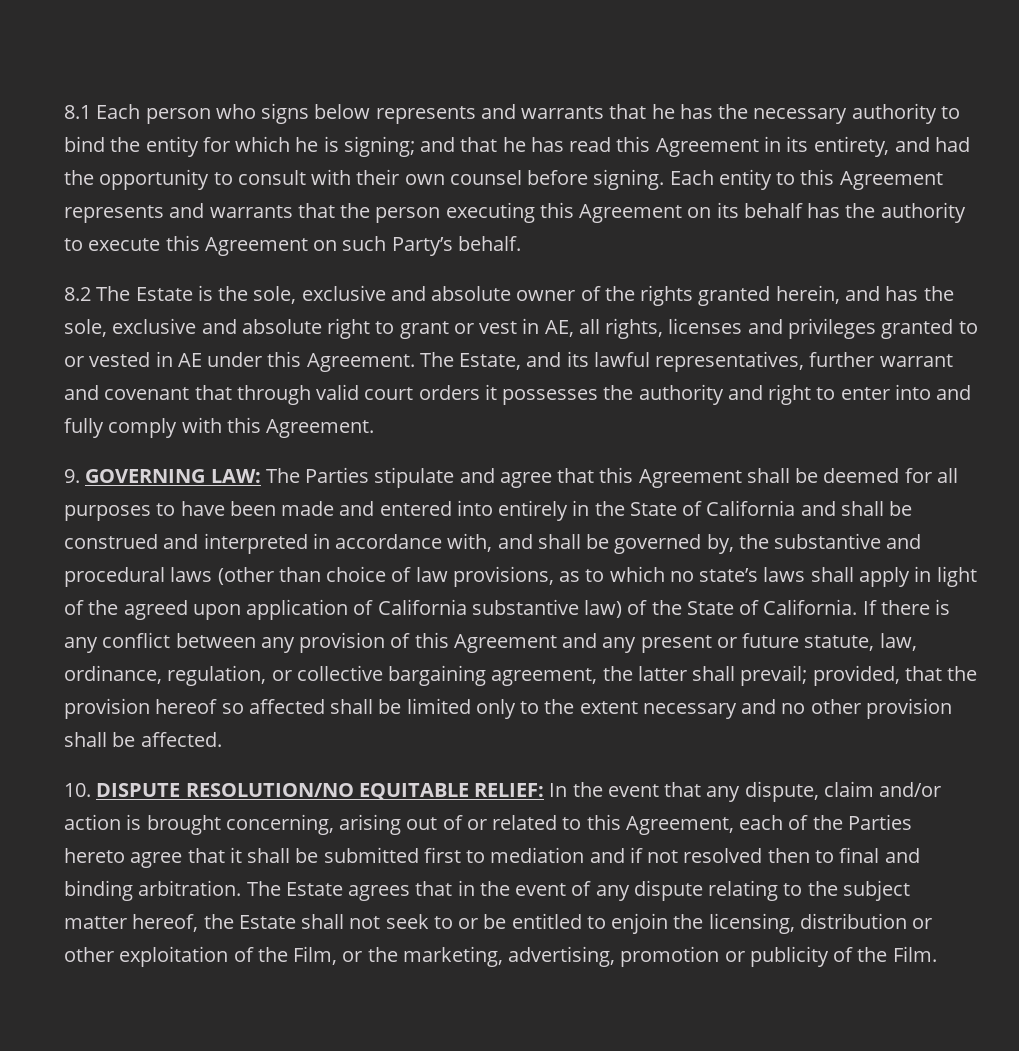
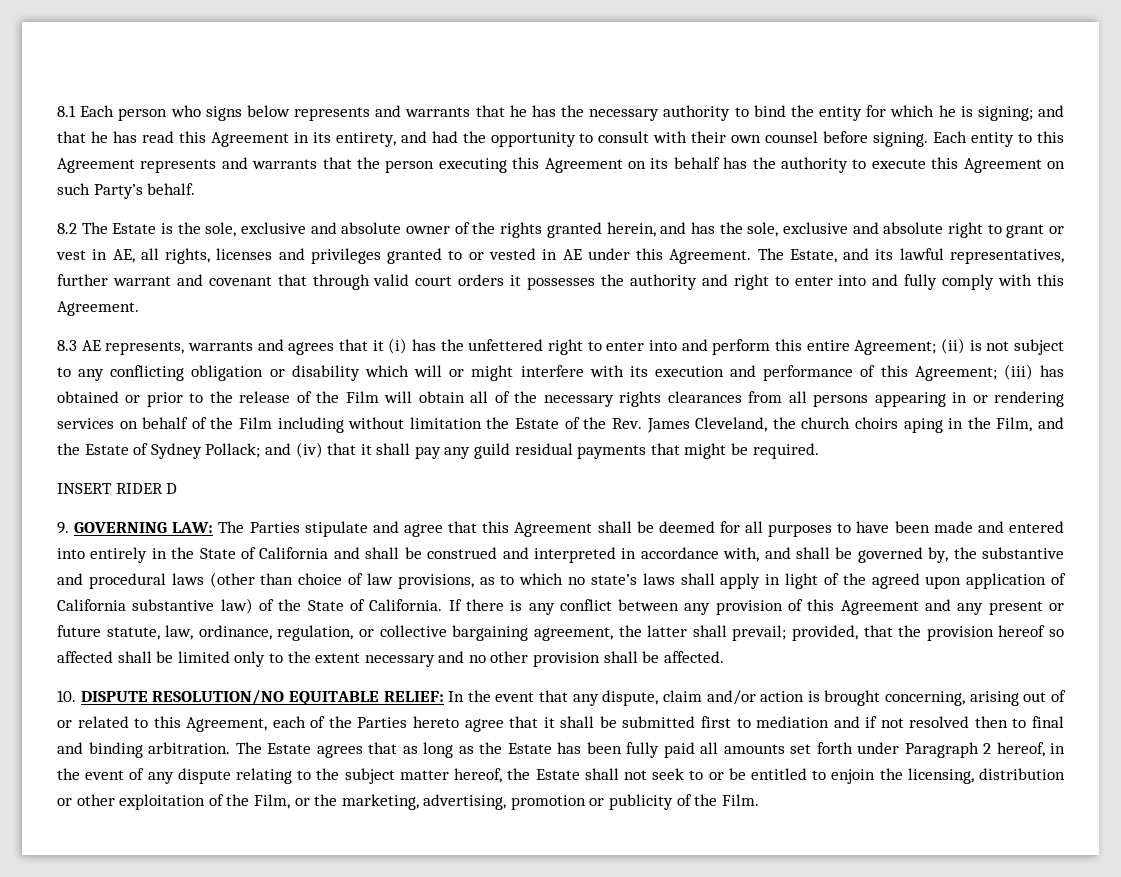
+ 8.3 AE represents, warrants and agrees that it (i) has the unfettered right to enter into and perform this entire Agreement; (ii) is not subject to any conflicting obligation or disability which will or might interfere with its execution and performance of this Agreement; (iii) has obtained or prior to the release of the Film will obtain all of the necessary rights clearances from all persons appearing in or rendering services on behalf of the Film including without limitation the Estate of the Rev. James Cleveland, the church choirs aping in the Film, and the Estate of Sydney Pollack; and (iv) that it shall pay any guild residual payments that might be required.
+ INSERT RIDER D
- The Estate agrees that in the event of any dispute relating to the subject matter hereof, the Estate shall not seek to or be entitled to enjoin the licensing, distribution or other exploitation of the Film, or the marketing, advertising, promotion or publicity of the Film.
+ The Estate agrees that as long as the Estate has been fully paid all amounts set forth under Paragraph 2 hereof, in the event of any dispute relating to the subject matter hereof, the Estate shall not seek to or be entitled to enjoin the licensing, distribution or other exploitation of the Film, or the marketing, advertising, promotion or publicity of the Film.

